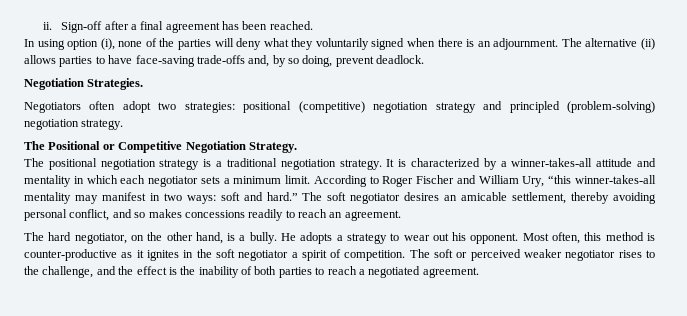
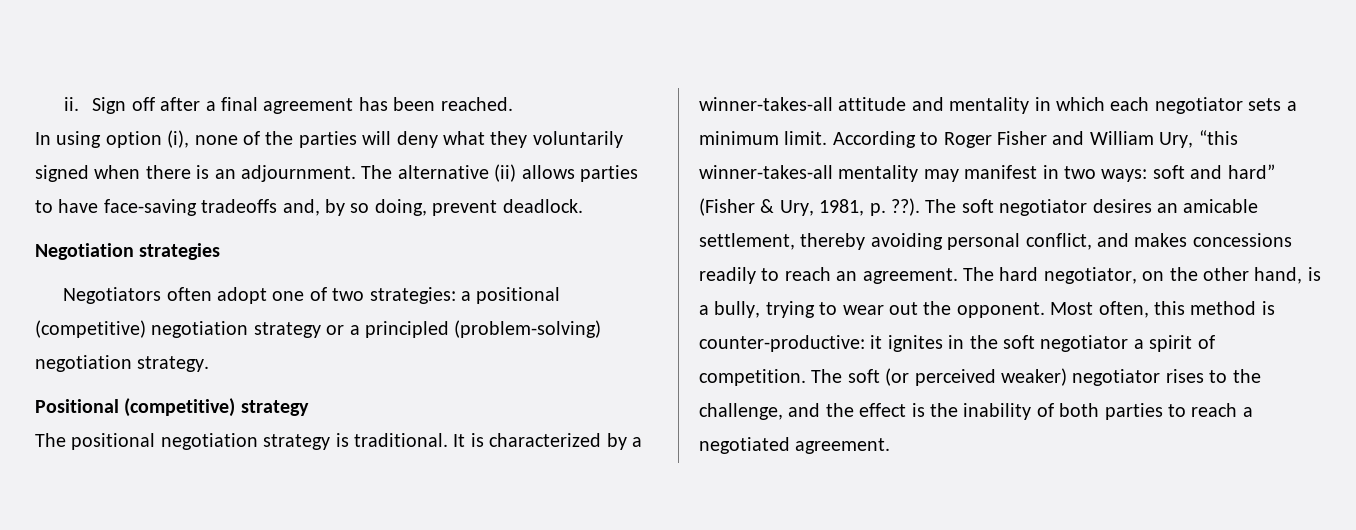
- Sign-off after a final agreement has been reached.
+ Sign off after a final agreement has been reached.
- The alternative (ii) allows parties to have face-saving trade-offs and, by so doing, prevent deadlock.
+ The alternative (ii) allows parties to have face-saving tradeoffs and, by so doing, prevent deadlock.
- Negotiation Strategies.
+ Negotiation strategies
- Negotiators often adopt two strategies: positional (competitive) negotiation strategy and principled (problem-solving) negotiation strategy.
+ Negotiators often adopt one of two strategies: a positional (competitive) negotiation strategy or a principled (problem-solving) negotiation strategy.
- The Positional or Competitive Negotiation Strategy.
+ Positional (competitive) strategy
- The positional negotiation strategy is a traditional negotiation strategy.
+ The positional negotiation strategy is traditional.
- According to Roger Fischer and William Ury, “this winner-takes-all mentality may manifest in two ways: soft and hard.”
+ According to Roger Fisher and William Ury, “this winner-takes-all mentality may manifest in two ways: soft and hard” (Fisher & Ury, 1981, p. ??).
- The soft negotiator desires an amicable settlement, thereby avoiding personal conflict, and so makes concessions readily to reach an agreement.
- The hard negotiator, on the other hand, is a bully. He adopts a strategy to wear out his opponent.
+ The soft negotiator desires an amicable settlement, thereby avoiding personal conflict, and makes concessions readily to reach an agreement. The hard negotiator, on the other hand, is a bully, trying to wear out the opponent.
- Most often, this method is counter-productive as it ignites in the soft negotiator a spirit of competition.
+ Most often, this method is counter-productive: it ignites in the soft negotiator a spirit of competition.
- The soft or perceived weaker negotiator rises to the challenge, and the effect is the inability of both parties to reach a negotiated agreement.
+ The soft (or perceived weaker) negotiator rises to the challenge, and the effect is the inability of both parties to reach a negotiated agreement.

